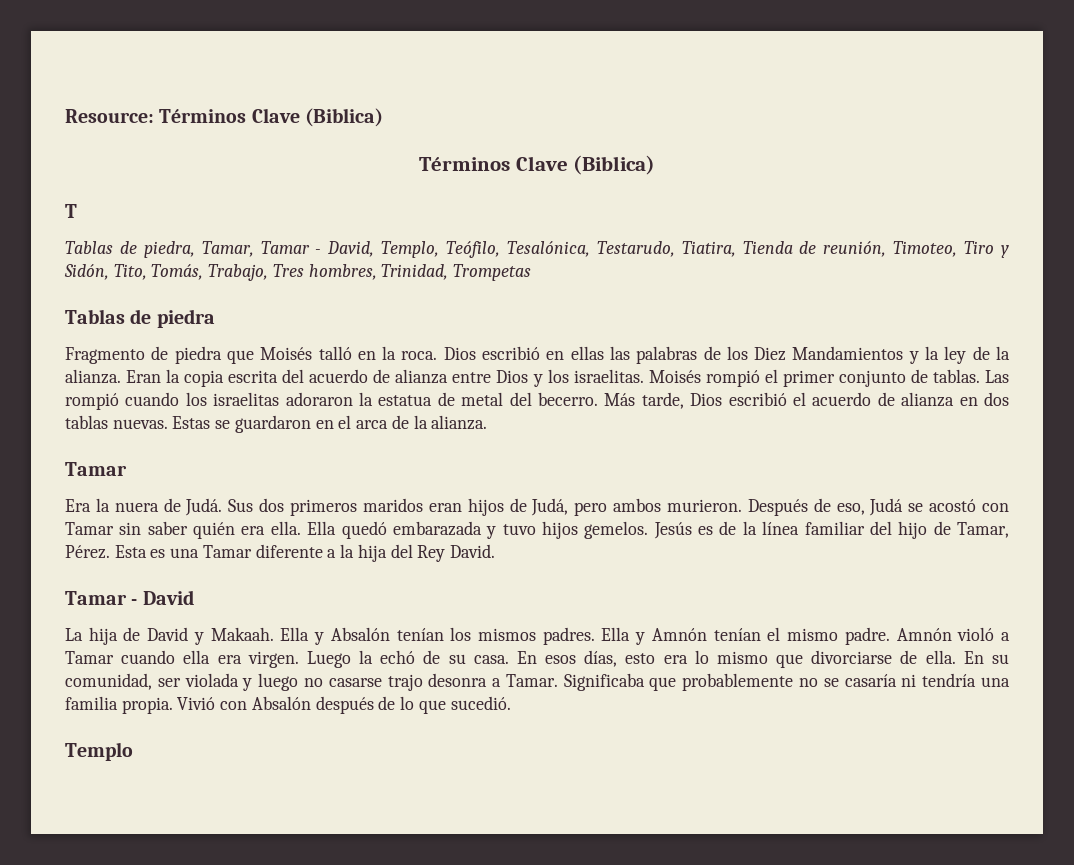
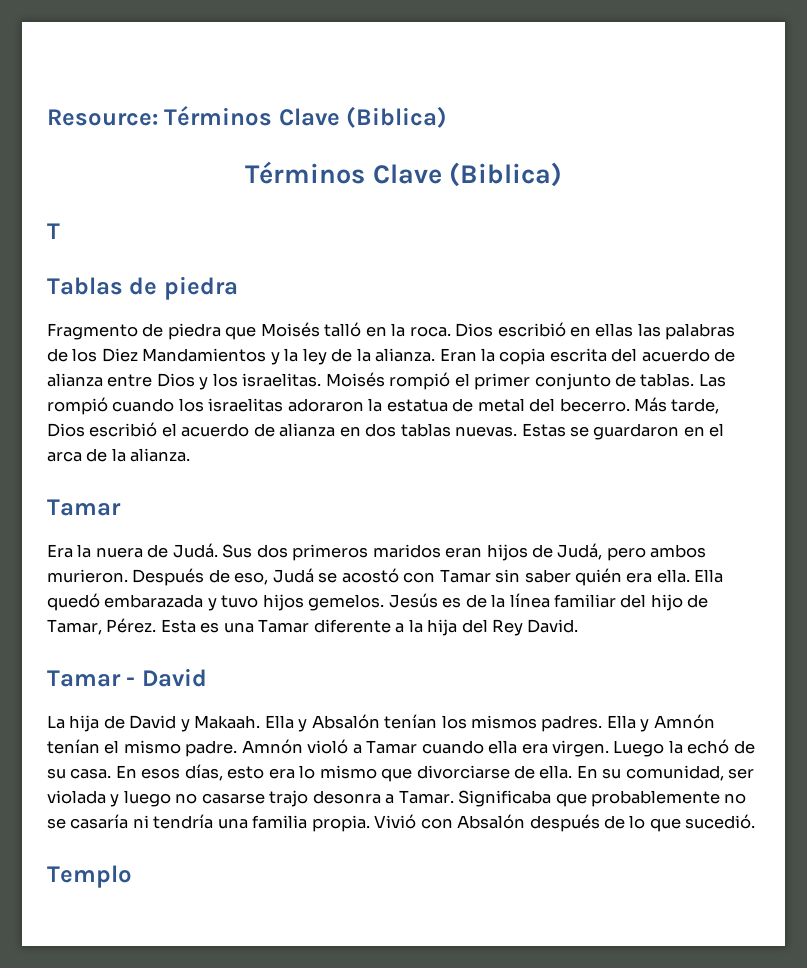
- Tablas de piedra, Tamar, Tamar - David, Templo, Teófilo, Tesalónica, Testarudo, Tiatira, Tienda de reunión, Timoteo, Tiro y Sidón, Tito, Tomás, Trabajo, Tres hombres, Trinidad, Trompetas

